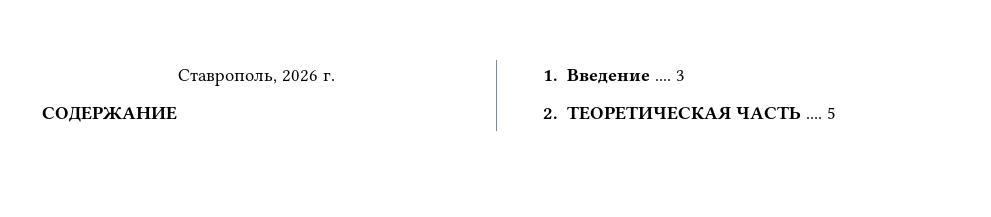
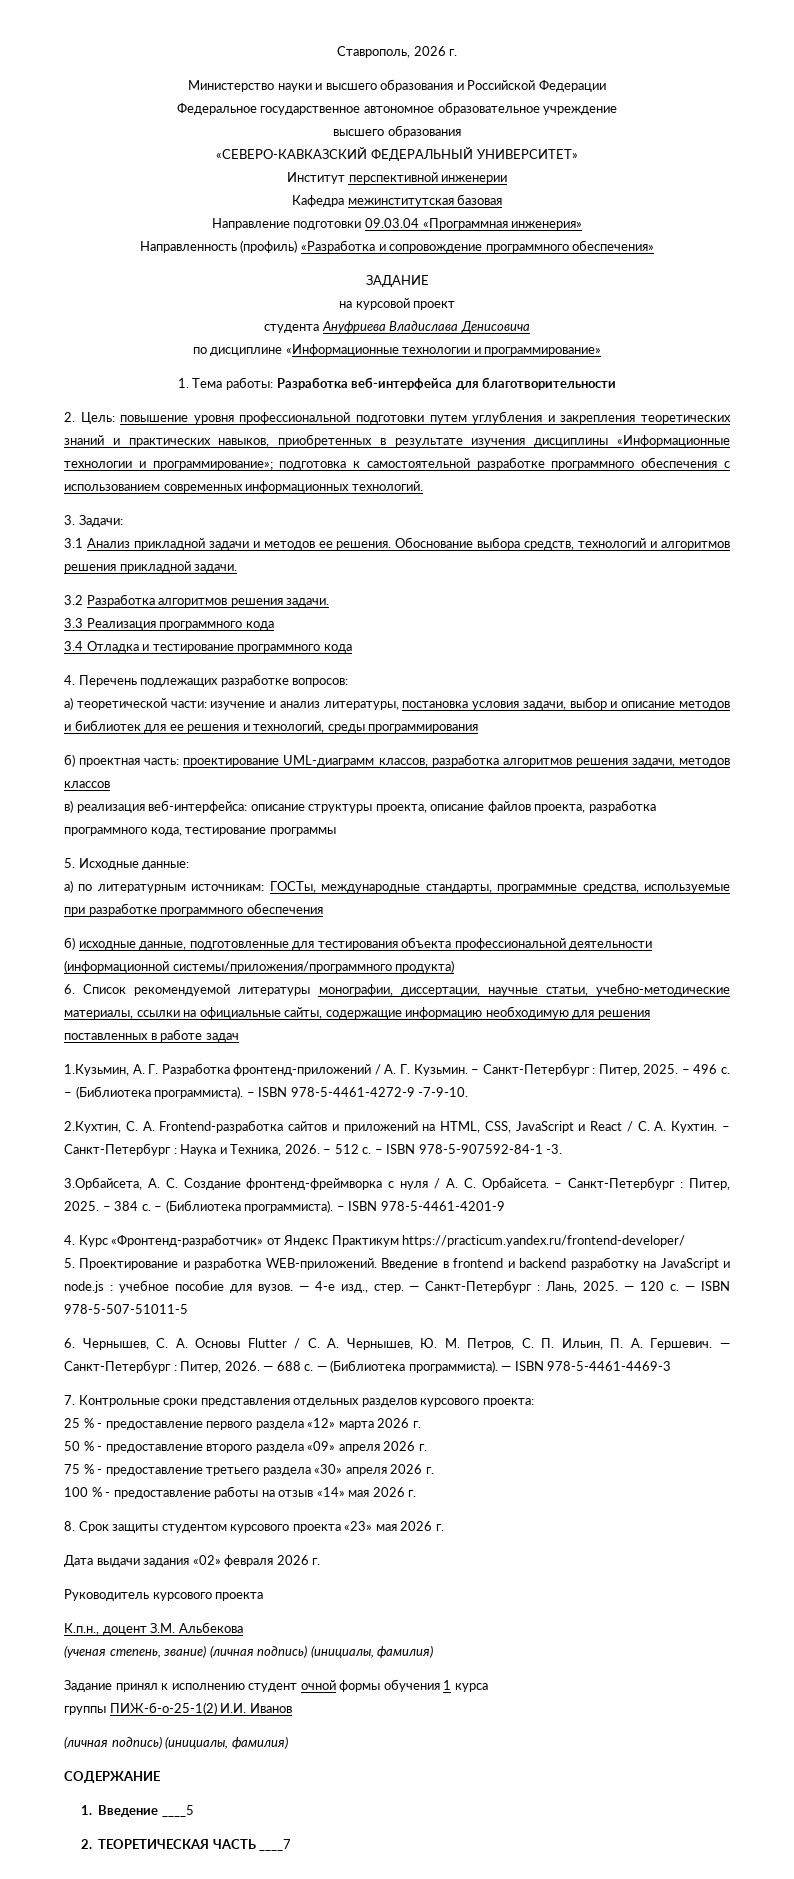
+ Министерство науки и высшего образования и Российской Федерации
+ Федеральное государственное автономное образовательное учреждение
+ высшего образования
+ «СЕВЕРО-КАВКАЗСКИЙ ФЕДЕРАЛЬНЫЙ УНИВЕРСИТЕТ»
+ Институт перспективной инженерии
+ Кафедра межинститутская базовая
+ Направление подготовки 09.03.04 «Программная инженерия»
+ Направленность (профиль) «Разработка и сопровождение программного обеспечения»
+ ЗАДАНИЕ
+ на курсовой проект
+ студента Ануфриева Владислава Денисовича
+ по дисциплине «Информационные технологии и программирование»
+ 1. Тема работы: Разработка веб-интерфейса для благотворительности
+ 2. Цель: повышение уровня профессиональной подготовки путем углубления и закрепления теоретических знаний и практических навыков, приобретенных в результате изучения дисциплины «Информационные технологии и программирование»; подготовка к самостоятельной разработке программного обеспечения с использованием современных информационных технологий.
+ 3. Задачи:
+ 3.1 Анализ прикладной задачи и методов ее решения. Обоснование выбора средств, технологий и алгоритмов решения прикладной задачи.
+ 3.2 Разработка алгоритмов решения задачи.
+ 3.3 Реализация программного кода
+ 3.4 Отладка и тестирование программного кода
+ 4. Перечень подлежащих разработке вопросов:
+ а) теоретической части: изучение и анализ литературы, постановка условия задачи, выбор и описание методов и библиотек для ее решения и технологий, среды программирования
+ б) проектная часть: проектирование UML-диаграмм классов, разработка алгоритмов решения задачи, методов классов
+ в) реализация веб-интерфейса: описание структуры проекта, описание файлов проекта, разработка программного кода, тестирование программы
+ 5. Исходные данные:
+ а) по литературным источникам: ГОСТы, международные стандарты, программные средства, используемые при разработке программного обеспечения
+ б) исходные данные, подготовленные для тестирования объекта профессиональной деятельности (информационной системы/приложения/программного продукта)
+ 6. Список рекомендуемой литературы монографии, диссертации, научные статьи, учебно-методические материалы, ссылки на официальные сайты, содержащие информацию необходимую для решения поставленных в работе задач
+ 1.Кузьмин, А. Г. Разработка фронтенд-приложений / А. Г. Кузьмин. – Санкт-Петербург : Питер, 2025. – 496 с. – (Библиотека программиста). – ISBN 978-5-4461-4272-9 -7-9-10.
+ 2.Кухтин, С. А. Frontend-разработка сайтов и приложений на HTML, CSS, JavaScript и React / С. А. Кухтин. – Санкт-Петербург : Наука и Техника, 2026. – 512 с. – ISBN 978-5-907592-84-1 -3.
+ 3.Орбайсета, А. С. Создание фронтенд-фреймворка с нуля / А. С. Орбайсета. – Санкт-Петербург : Питер, 2025. – 384 с. – (Библиотека программиста). – ISBN 978-5-4461-4201-9
+ 4. Курс «Фронтенд-разработчик» от Яндекс Практикум https://practicum.yandex.ru/frontend-developer/
+ 5. Проектирование и разработка WEB-приложений. Введение в frontend и backend разработку на JavaScript и node.js : учебное пособие для вузов. — 4-е изд., стер. — Санкт-Петербург : Лань, 2025. — 120 с. — ISBN 978-5-507-51011-5
+ 6. Чернышев, С. А. Основы Flutter / С. А. Чернышев, Ю. М. Петров, С. П. Ильин, П. А. Гершевич. — Санкт-Петербург : Питер, 2026. — 688 с. — (Библиотека программиста). — ISBN 978-5-4461-4469-3
+ 7. Контрольные сроки представления отдельных разделов курсового проекта:
+ 25 % - предоставление первого раздела «12» марта 2026 г.
+ 50 % - предоставление второго раздела «09» апреля 2026 г.
+ 75 % - предоставление третьего раздела «30» апреля 2026 г.
+ 100 % - предоставление работы на отзыв «14» мая 2026 г.
+ 8. Срок защиты студентом курсового проекта «23» мая 2026 г.
+ Дата выдачи задания «02» февраля 2026 г.
+ Руководитель курсового проекта
+ К.п.н., доцент З.М. Альбекова
+ (ученая степень, звание) (личная подпись) (инициалы, фамилия)
+ Задание принял к исполнению студент очной формы обучения 1 курса
+ группы ПИЖ-б-о-25-1(2) И.И. Иванов
+ (личная подпись) (инициалы, фамилия)
- 1. Введение .... 3
+ 1. Введение ____5
- 2. ТЕОРЕТИЧЕСКАЯ ЧАСТЬ .... 5
+ 2. ТЕОРЕТИЧЕСКАЯ ЧАСТЬ ____7

